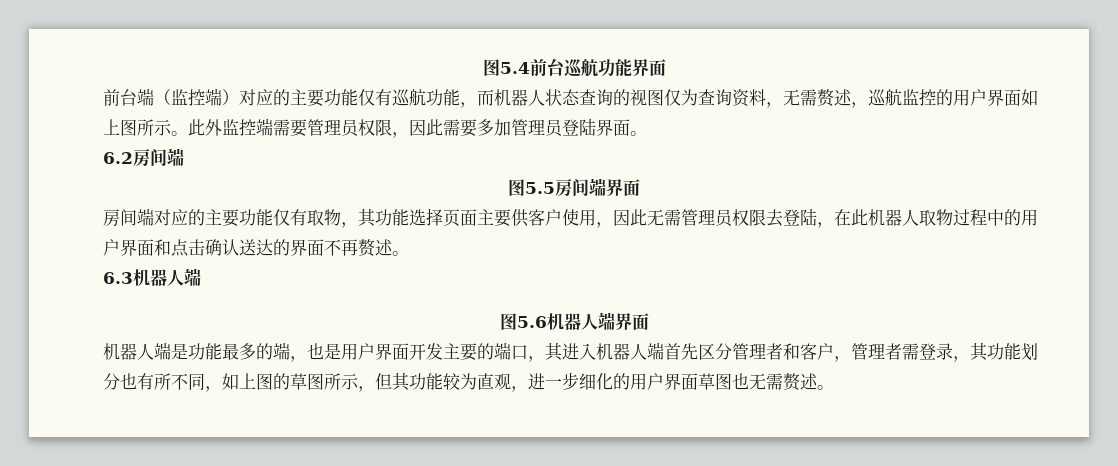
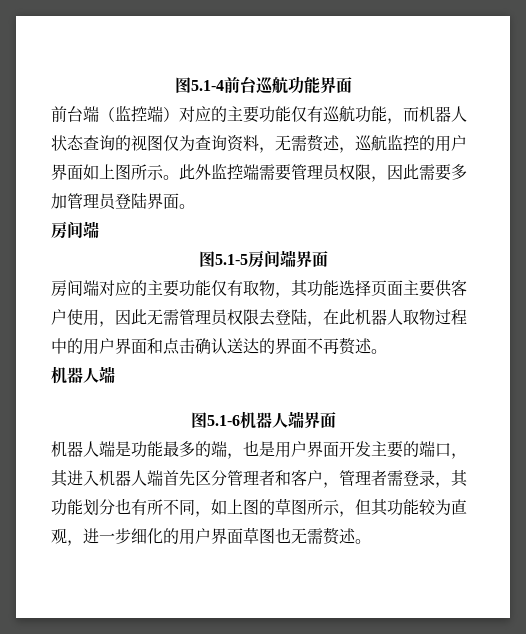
- 图5.4前台巡航功能界面
+ 图5.1-4前台巡航功能界面
  此外监控端需要管理员权限，因此需要多加管理员登陆界面。
- 6.2房间端
+ 房间端
- 图5.5房间端界面
+ 图5.1-5房间端界面
  房间端对应的主要功能仅有取物，其功能选择页面主要供客户使用，因此无需管理员权限去登陆，在此机器人取物过程中的用户界面和点击确认送达的界面不再赘述。
- 6.3机器人端
+ 机器人端
- 图5.6机器人端界面
+ 图5.1-6机器人端界面

